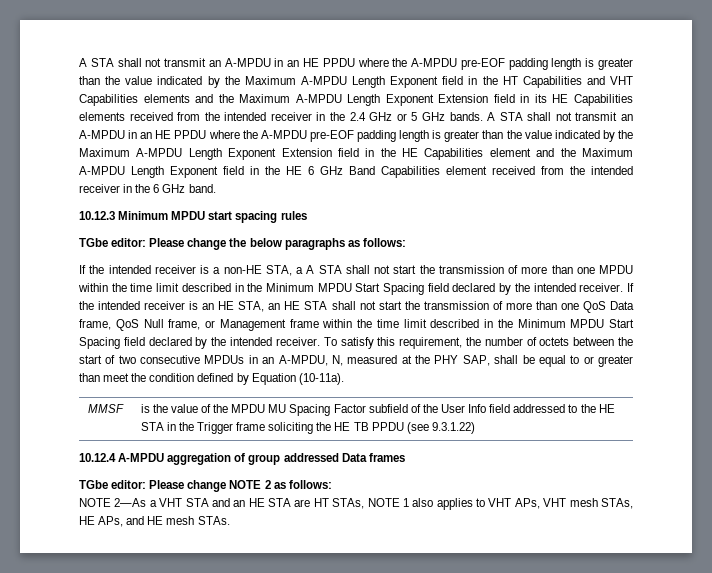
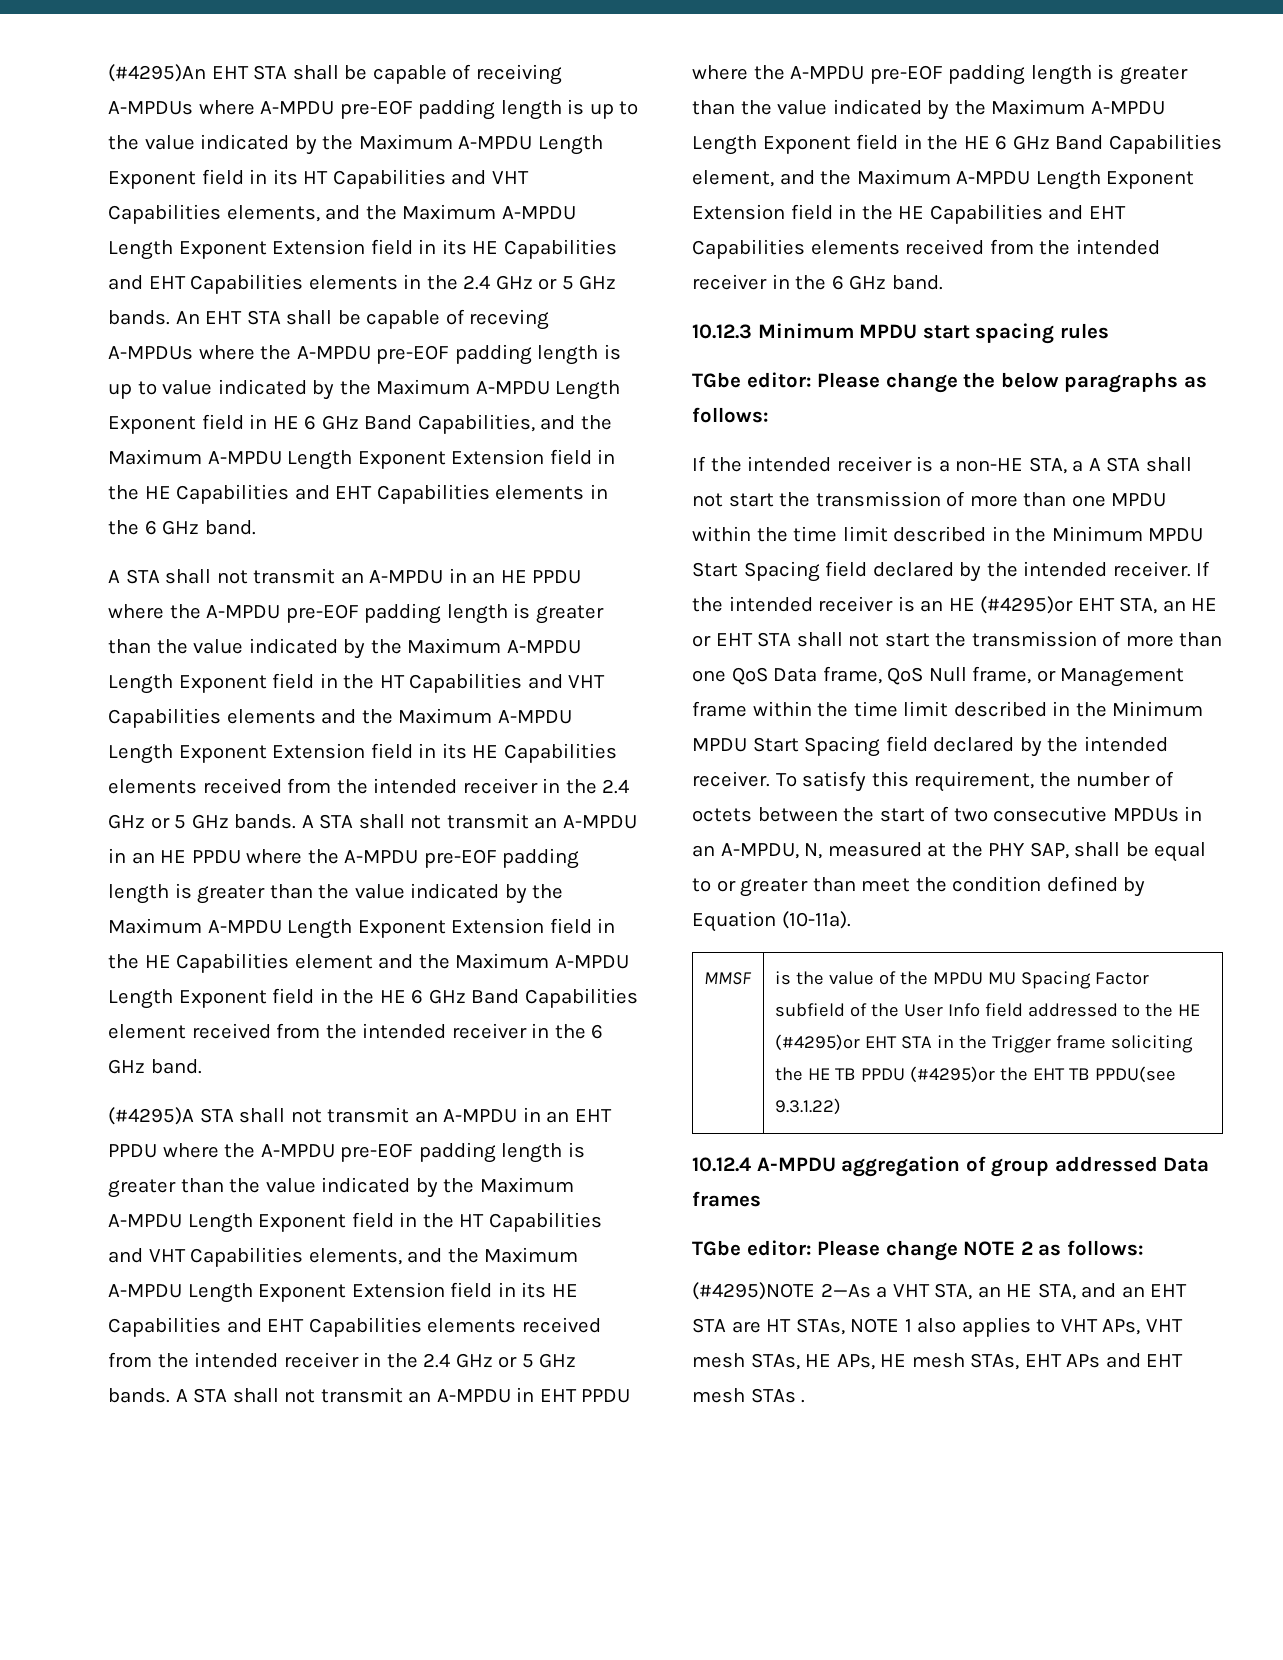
+ (#4295)An EHT STA shall be capable of receiving A-MPDUs where A-MPDU pre-EOF padding length is up to the value indicated by the Maximum A-MPDU Length Exponent field in its HT Capabilities and VHT Capabilities elements, and the Maximum A-MPDU Length Exponent Extension field in its HE Capabilities and EHT Capabilities elements in the 2.4 GHz or 5 GHz bands. An EHT STA shall be capable of receving A-MPDUs where the A-MPDU pre-EOF padding length is up to value indicated by the Maximum A-MPDU Length Exponent field in HE 6 GHz Band Capabilities, and the Maximum A-MPDU Length Exponent Extension field in the HE Capabilities and EHT Capabilities elements in the 6 GHz band.
+ (#4295)A STA shall not transmit an A-MPDU in an EHT PPDU where the A-MPDU pre-EOF padding length is greater than the value indicated by the Maximum A-MPDU Length Exponent field in the HT Capabilities and VHT Capabilities elements, and the Maximum A-MPDU Length Exponent Extension field in its HE Capabilities and EHT Capabilities elements received from the intended receiver in the 2.4 GHz or 5 GHz bands. A STA shall not transmit an A-MPDU in EHT PPDU where the A-MPDU pre-EOF padding length is greater than the value indicated by the Maximum A-MPDU Length Exponent field in the HE 6 GHz Band Capabilities element, and the Maximum A-MPDU Length Exponent Extension field in the HE Capabilities and EHT Capabilities elements received from the intended receiver in the 6 GHz band.
- If the intended receiver is an HE STA, an HE STA shall not start the transmission of more than one QoS Data frame, QoS Null frame, or Management frame within the time limit described in the Minimum MPDU Start Spacing field declared by the intended receiver.
+ If the intended receiver is an HE (#4295)or EHT STA, an HE or EHT STA shall not start the transmission of more than one QoS Data frame, QoS Null frame, or Management frame within the time limit described in the Minimum MPDU Start Spacing field declared by the intended receiver.
- MMSF | is the value of the MPDU MU Spacing Factor subfield of the User Info field addressed to the HE STA in the Trigger frame soliciting the HE TB PPDU (see 9.3.1.22)
+ MMSF | is the value of the MPDU MU Spacing Factor subfield of the User Info field addressed to the HE (#4295)or EHT STA in the Trigger frame soliciting the HE TB PPDU (#4295)or the EHT TB PPDU(see 9.3.1.22)
- NOTE 2—As a VHT STA and an HE STA are HT STAs, NOTE 1 also applies to VHT APs, VHT mesh STAs, HE APs, and HE mesh STAs.
+ (#4295)NOTE 2—As a VHT STA, an HE STA, and an EHT STA are HT STAs, NOTE 1 also applies to VHT APs, VHT mesh STAs, HE APs, HE mesh STAs, EHT APs and EHT mesh STAs .

